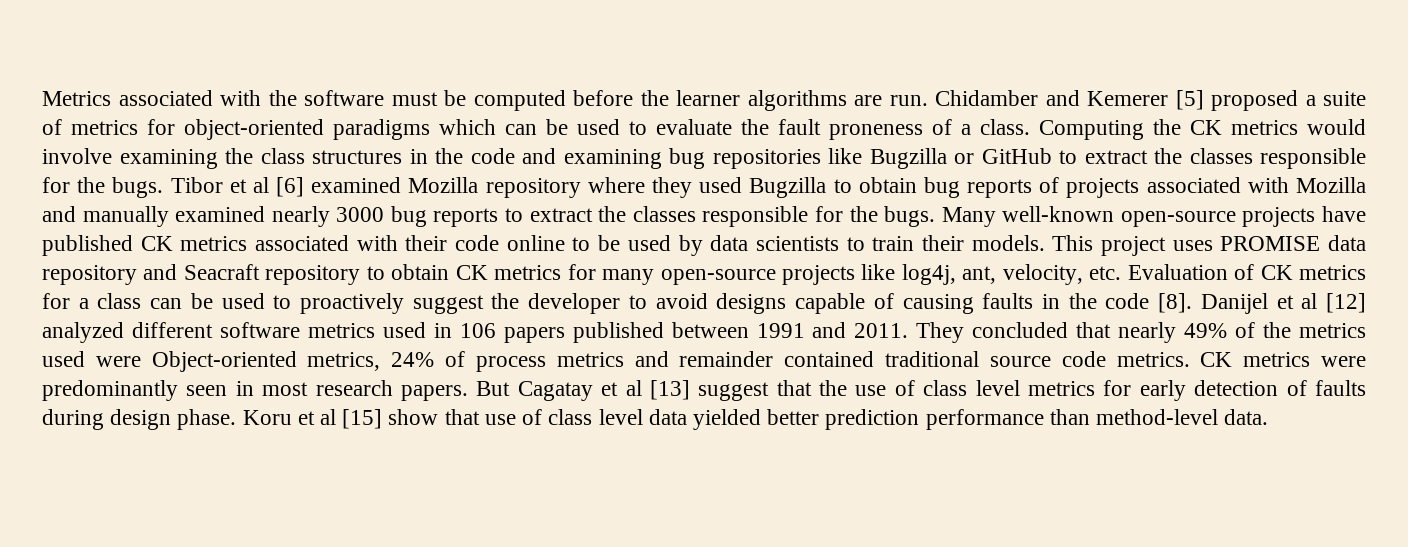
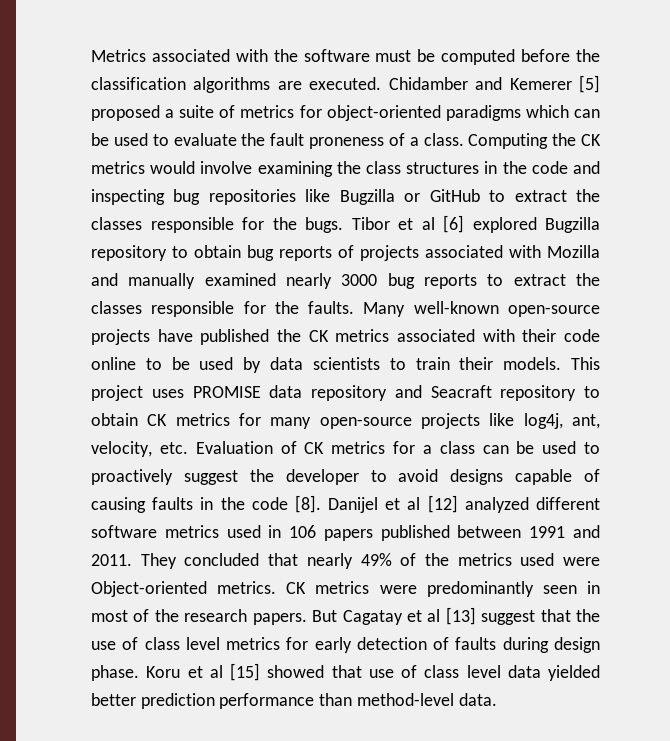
- Metrics associated with the software must be computed before the learner algorithms are run.
+ Metrics associated with the software must be computed before the classification algorithms are executed.
- Computing the CK metrics would involve examining the class structures in the code and examining bug repositories like Bugzilla or GitHub to extract the classes responsible for the bugs.
+ Computing the CK metrics would involve examining the class structures in the code and inspecting bug repositories like Bugzilla or GitHub to extract the classes responsible for the bugs.
- Tibor et al [6] examined Mozilla repository where they used Bugzilla to obtain bug reports of projects associated with Mozilla and manually examined nearly 3000 bug reports to extract the classes responsible for the bugs.
+ Tibor et al [6] explored Bugzilla repository to obtain bug reports of projects associated with Mozilla and manually examined nearly 3000 bug reports to extract the classes responsible for the faults.
- Many well-known open-source projects have published CK metrics associated with their code online to be used by data scientists to train their models.
+ Many well-known open-source projects have published the CK metrics associated with their code online to be used by data scientists to train their models.
- They concluded that nearly 49% of the metrics used were Object-oriented metrics, 24% of process metrics and remainder contained traditional source code metrics.
+ They concluded that nearly 49% of the metrics used were Object-oriented metrics.
- CK metrics were predominantly seen in most research papers.
+ CK metrics were predominantly seen in most of the research papers.
- Koru et al [15] show that use of class level data yielded better prediction performance than method-level data.
+ Koru et al [15] showed that use of class level data yielded better prediction performance than method-level data.

